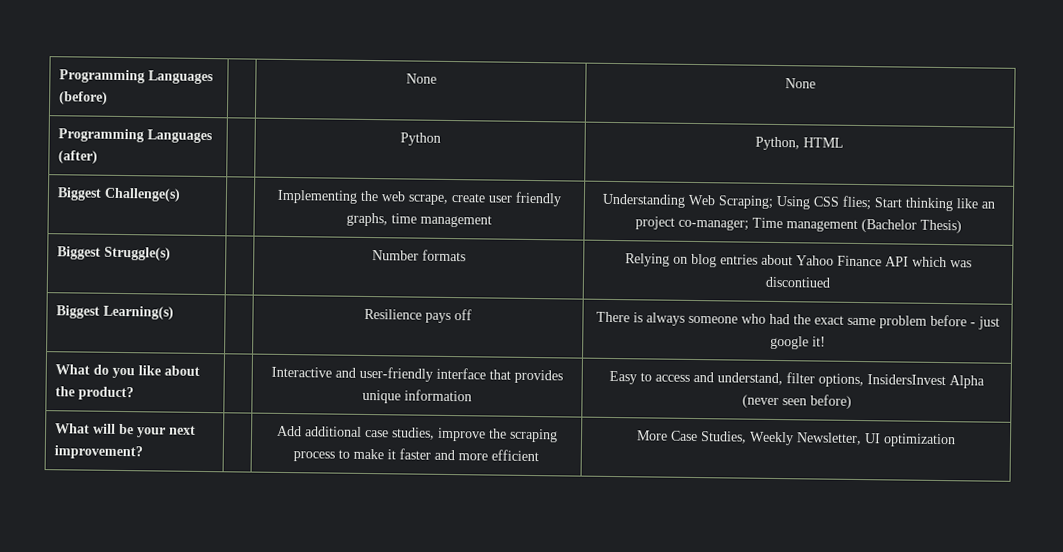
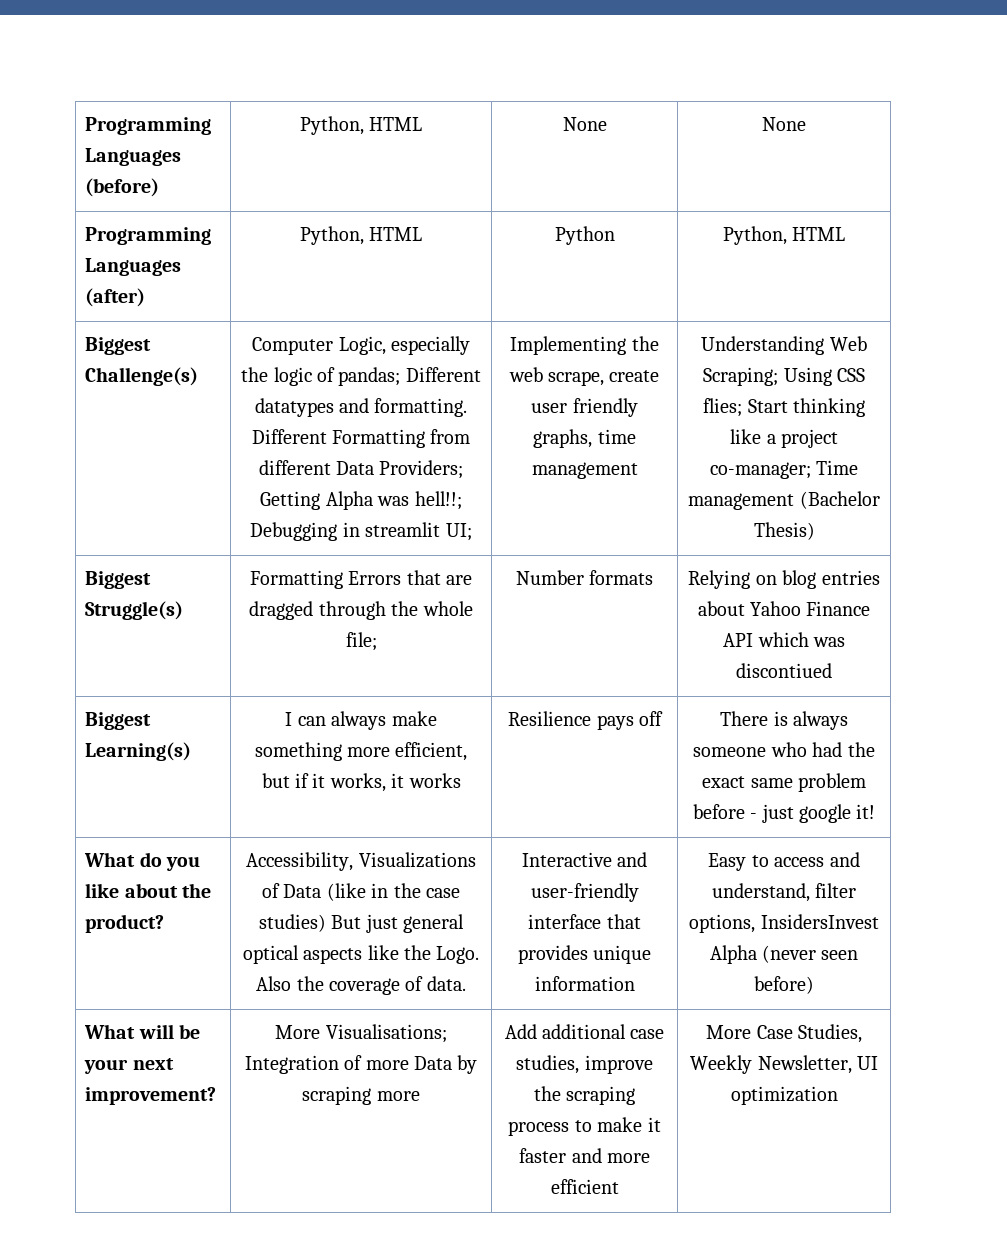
- Programming Languages (before) | | None | None
+ Programming Languages (before) | Python, HTML | None | None
- Programming Languages (after) | | Python | Python, HTML
+ Programming Languages (after) | Python, HTML | Python | Python, HTML
+ Computer Logic, especially the logic of pandas; Different datatypes and formatting. Different Formatting from different Data Providers; Getting Alpha was hell!!; Debugging in streamlit UI;
- Understanding Web Scraping; Using CSS flies; Start thinking like an project co-manager; Time management (Bachelor Thesis)
+ Understanding Web Scraping; Using CSS flies; Start thinking like a project co-manager; Time management (Bachelor Thesis)
- Biggest Struggle(s) | | Number formats | Relying on blog entries about Yahoo Finance API which was discontiued
+ Biggest Struggle(s) | Formatting Errors that are dragged through the whole file; | Number formats | Relying on blog entries about Yahoo Finance API which was discontiued
- Biggest Learning(s) | | Resilience pays off | There is always someone who had the exact same problem before - just google it!
+ Biggest Learning(s) | I can always make something more efficient, but if it works, it works | Resilience pays off | There is always someone who had the exact same problem before - just google it!
+ Accessibility, Visualizations of Data (like in the case studies) But just general optical aspects like the Logo. Also the coverage of data.
- What will be your next improvement? | | Add additional case studies, improve the scraping process to make it faster and more efficient | More Case Studies, Weekly Newsletter, UI optimization
+ What will be your next improvement? | More Visualisations; Integration of more Data by scraping more | Add additional case studies, improve the scraping process to make it faster and more efficient | More Case Studies, Weekly Newsletter, UI optimization

